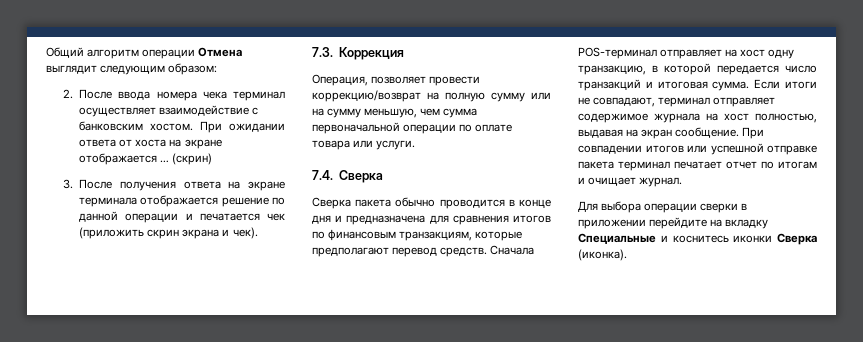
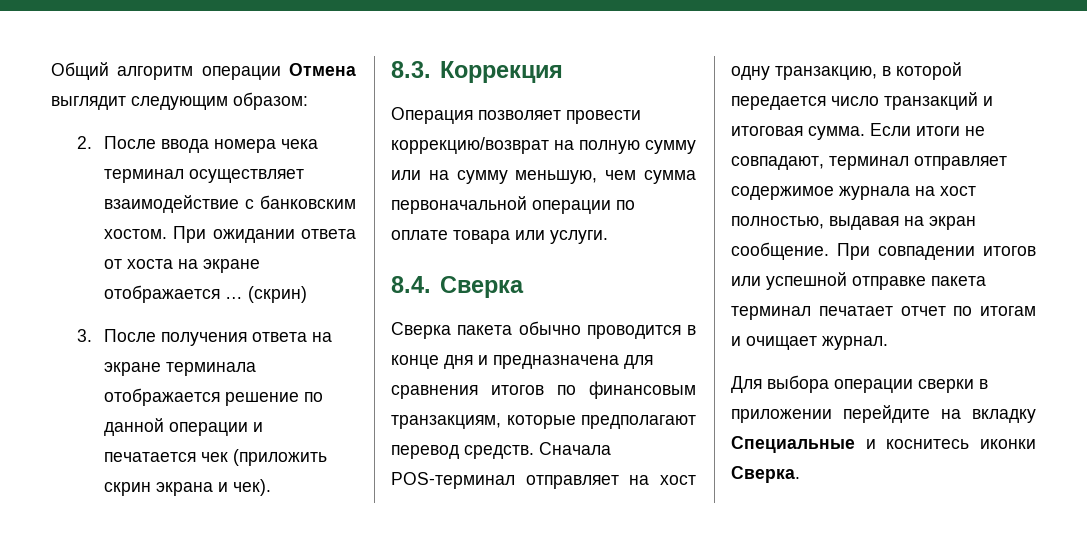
- 7.3. Коррекция
+ 8.3. Коррекция
- Операция, позволяет провести коррекцию/возврат на полную сумму или на сумму меньшую, чем сумма первоначальной операции по оплате товара или услуги.
+ Операция позволяет провести коррекцию/возврат на полную сумму или на сумму меньшую, чем сумма первоначальной операции по оплате товара или услуги.
- 7.4. Сверка
+ 8.4. Сверка
- Для выбора операции сверки в приложении перейдите на вкладку Специальные и коснитесь иконки Сверка (иконка).
+ Для выбора операции сверки в приложении перейдите на вкладку Специальные и коснитесь иконки Сверка.

